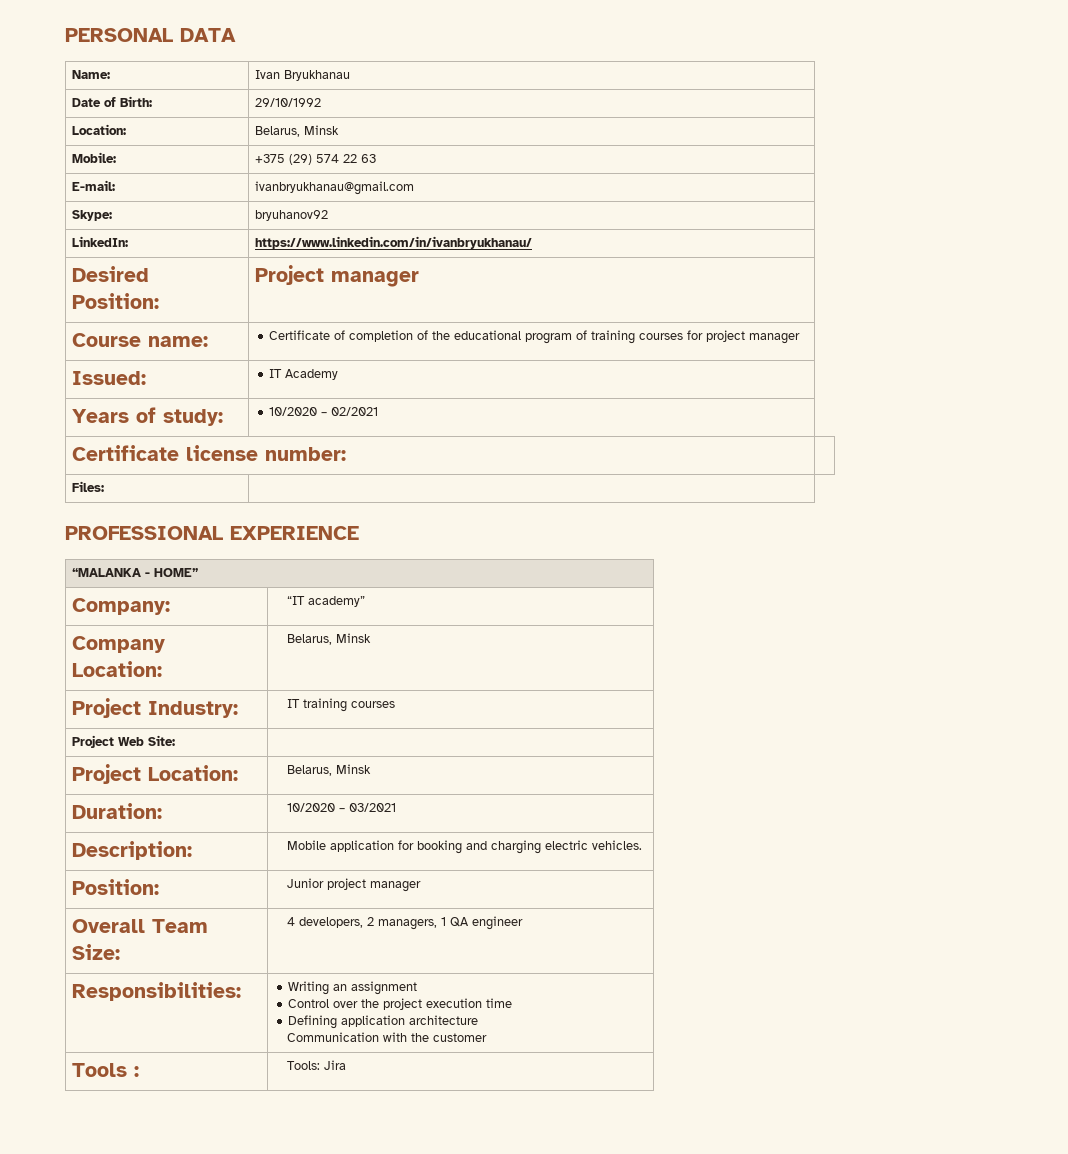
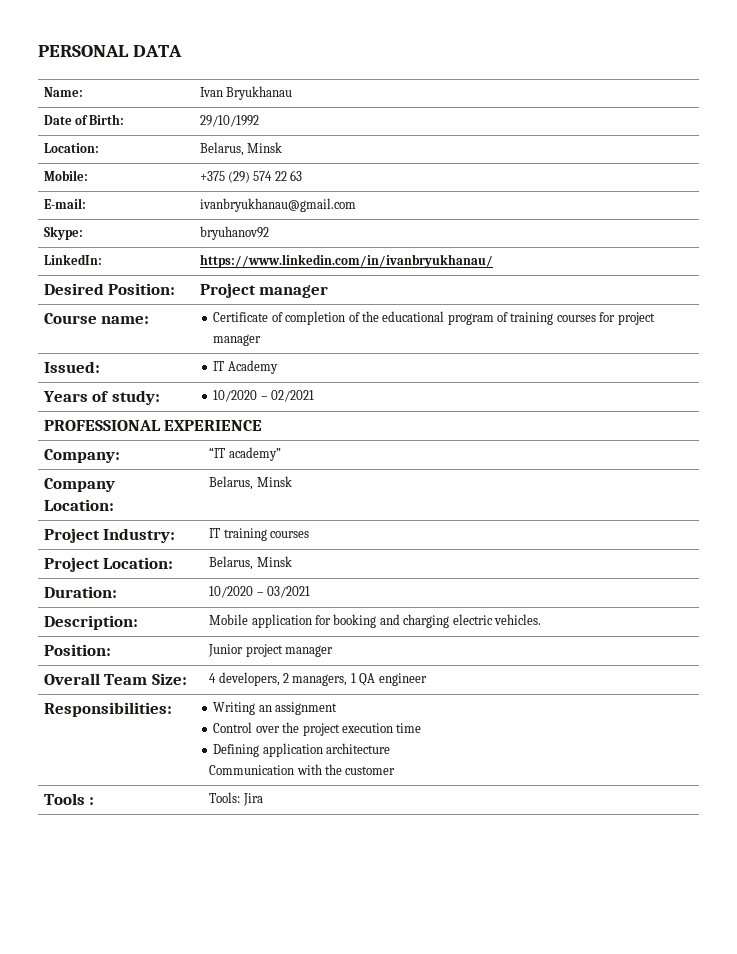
- Certificate license number: |
- Files: |
- “MALANKA - HOME”
- Project Web Site: |

